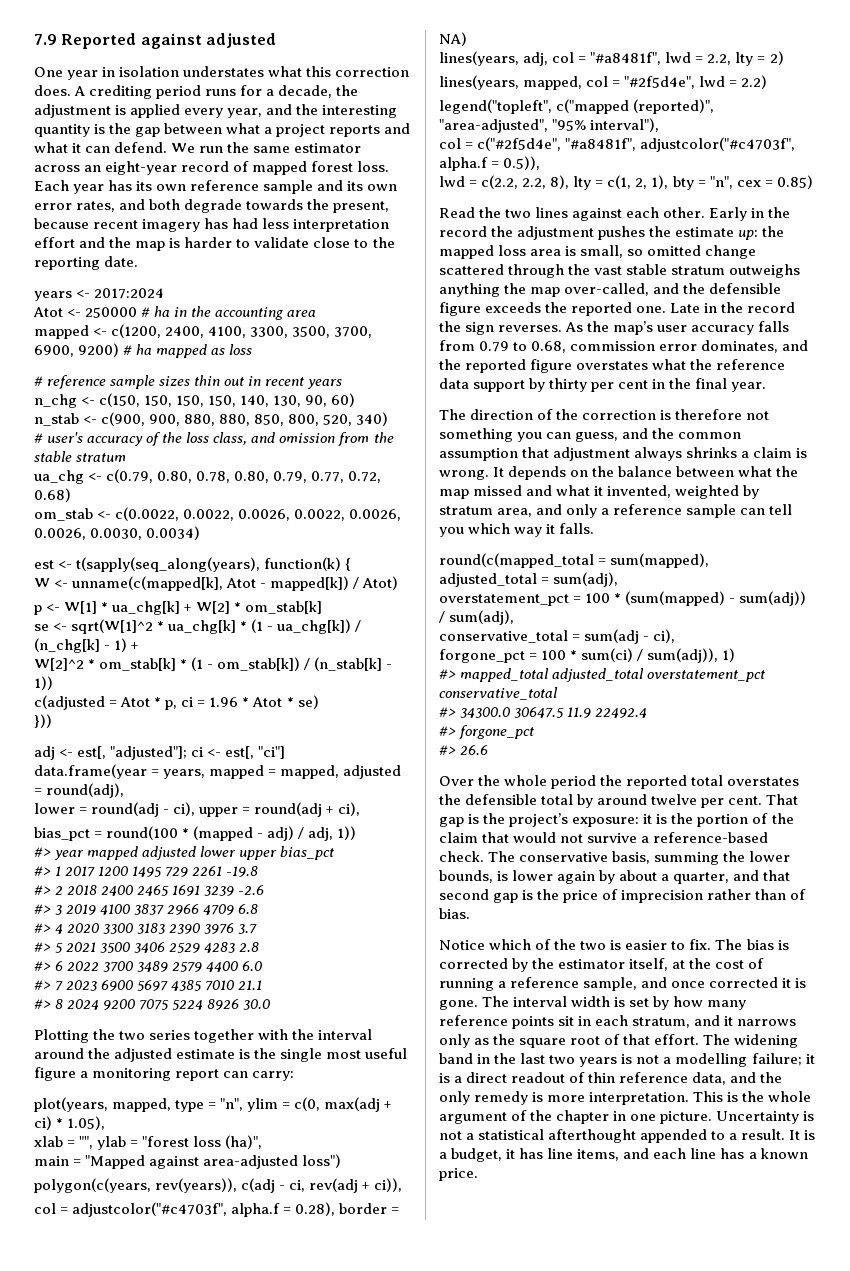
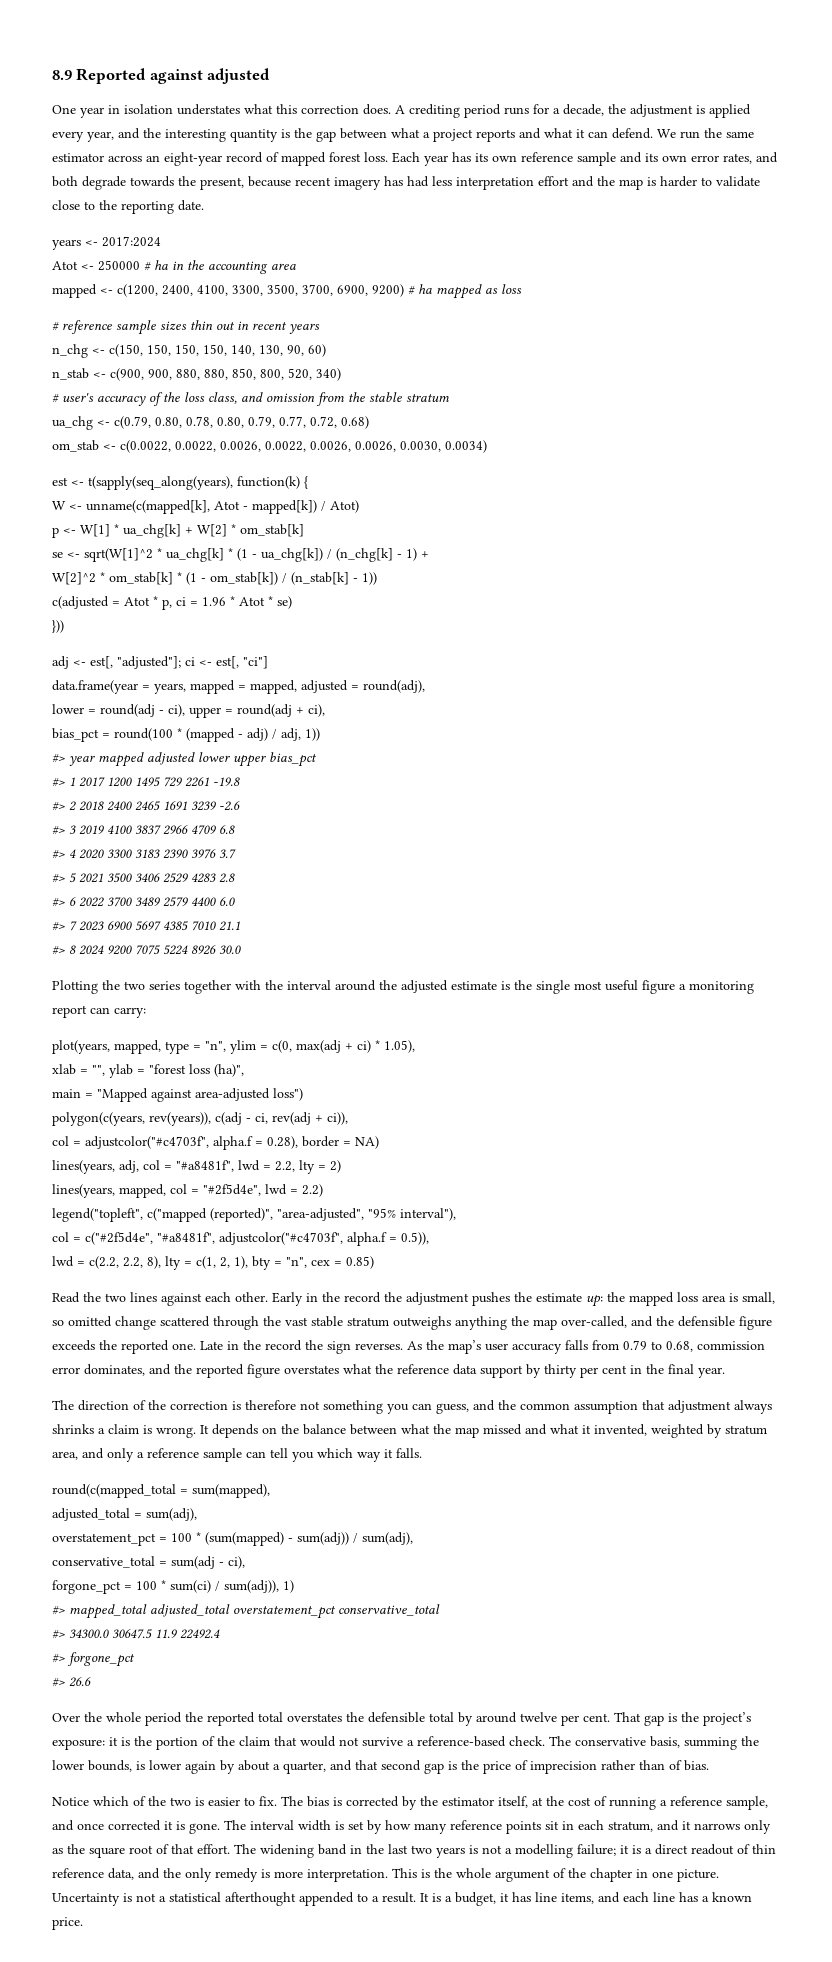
- 7.9 Reported against adjusted
+ 8.9 Reported against adjusted

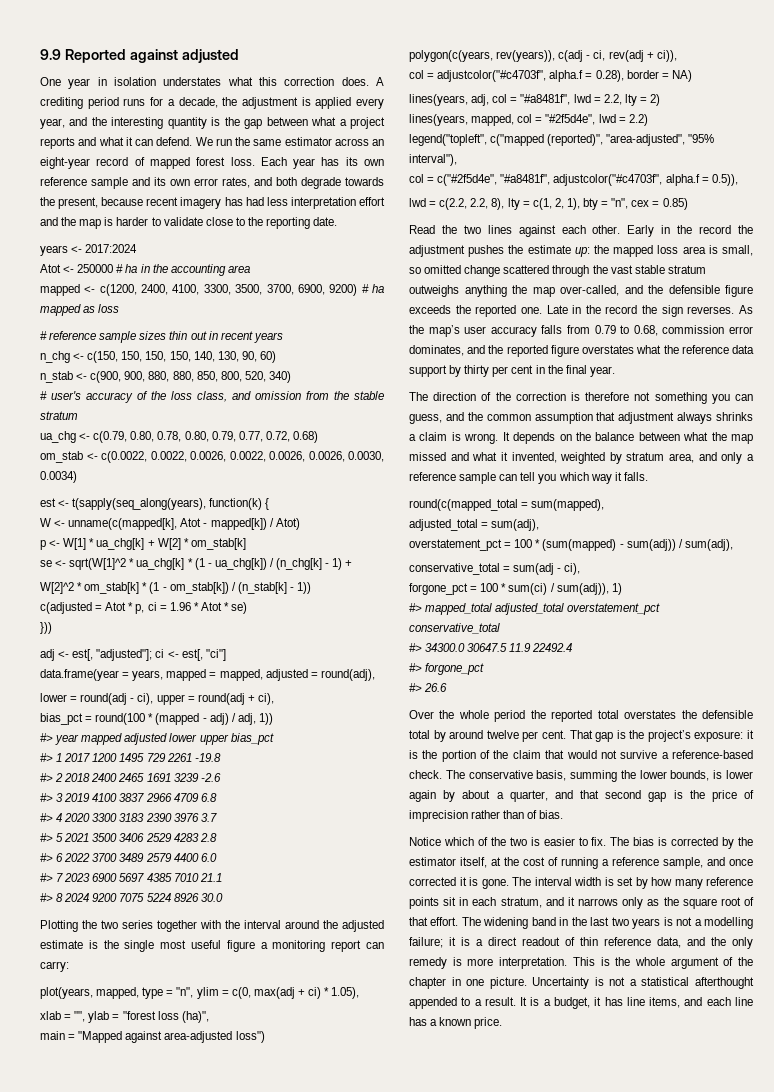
- 8.9 Reported against adjusted
+ 9.9 Reported against adjusted

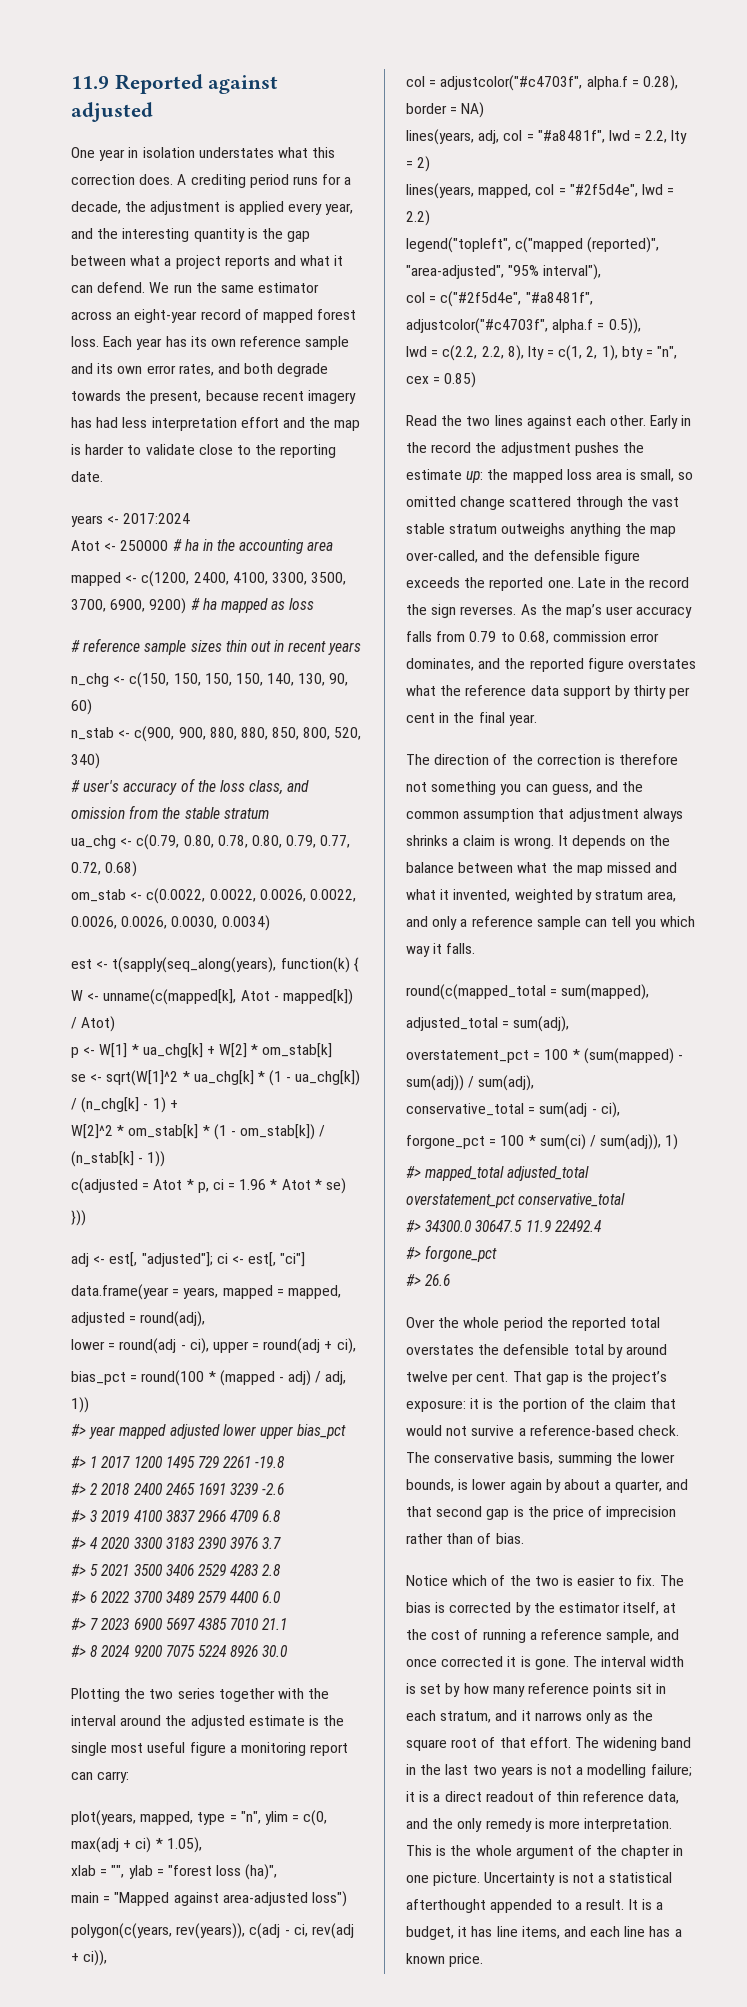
- 9.9 Reported against adjusted
+ 11.9 Reported against adjusted

